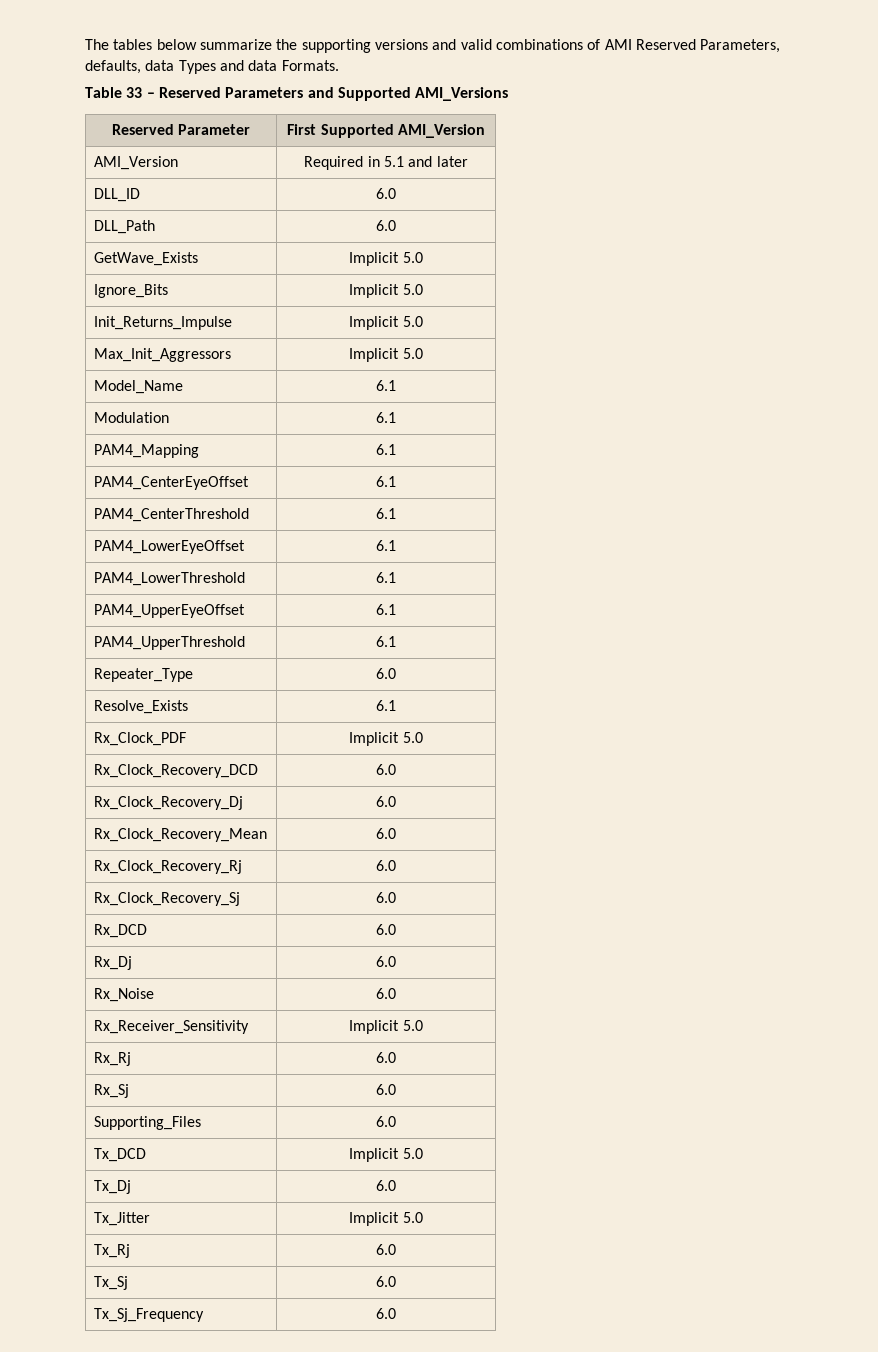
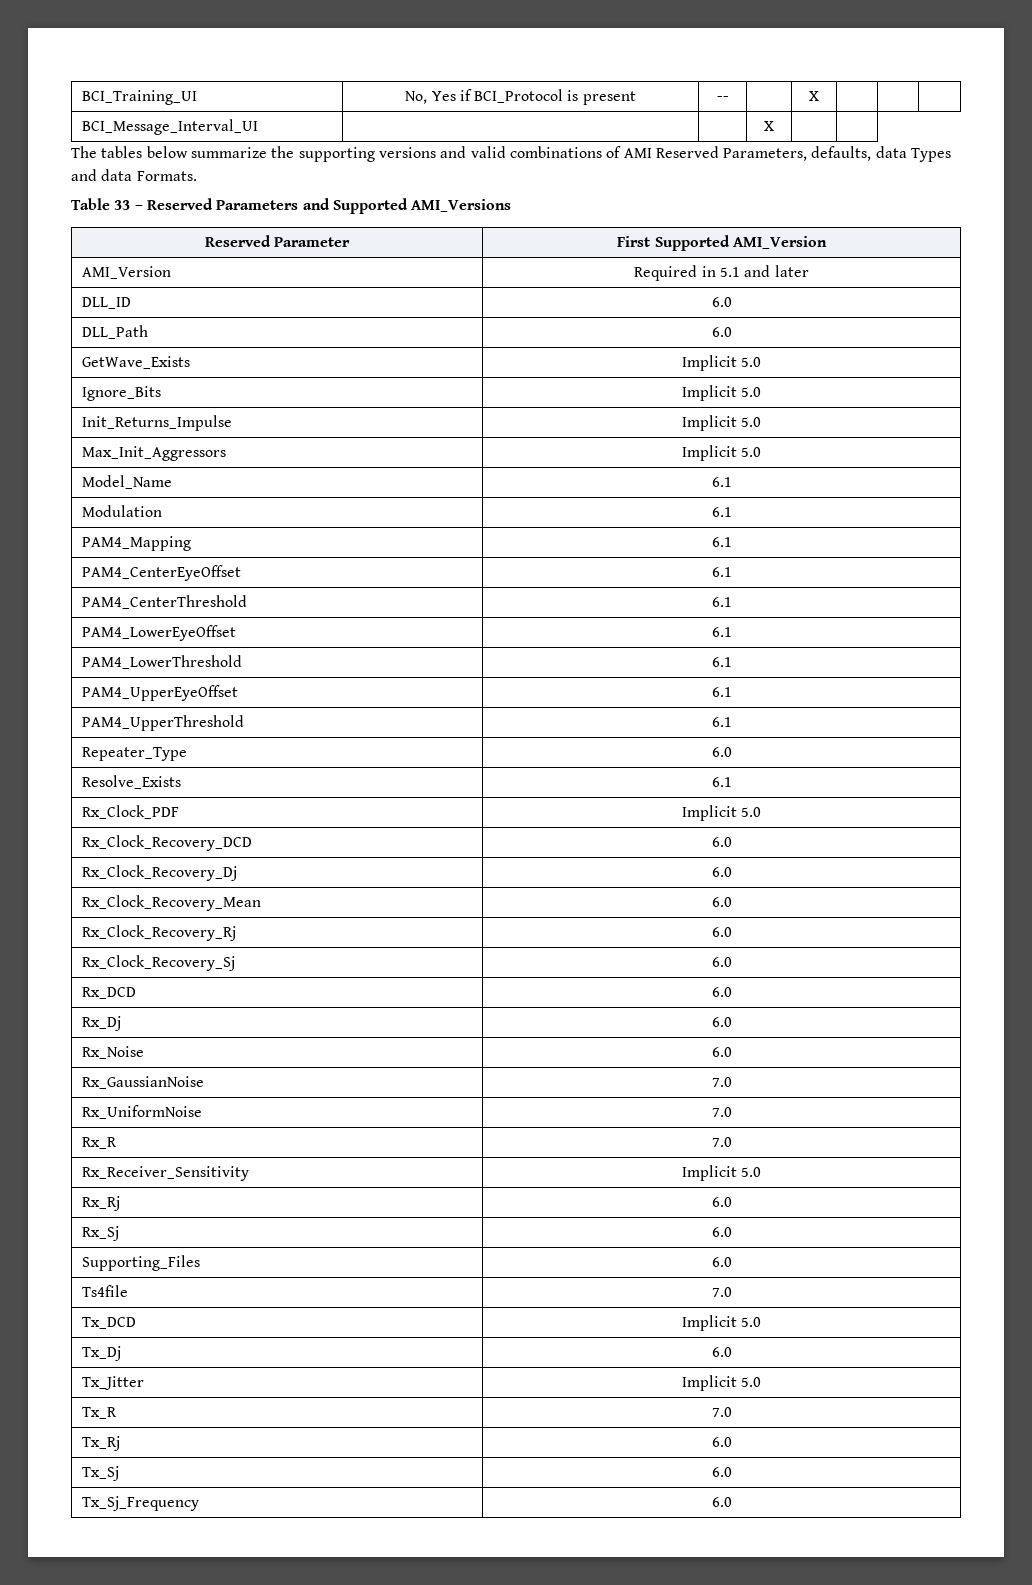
+ BCI_Training_UI | No, Yes if BCI_Protocol is present | -- | | X | | |
+ BCI_Message_Interval_UI | | | X | |
+ Rx_GaussianNoise | 7.0
+ Rx_UniformNoise | 7.0
+ Rx_R | 7.0
+ Ts4file | 7.0
+ Tx_R | 7.0

